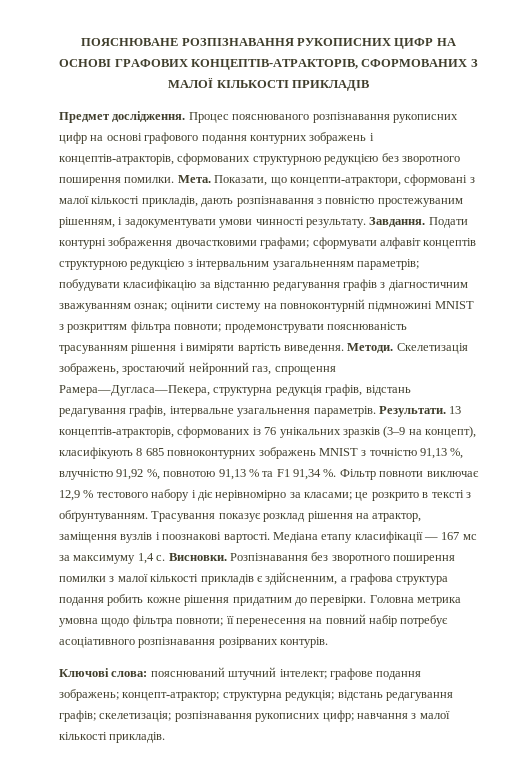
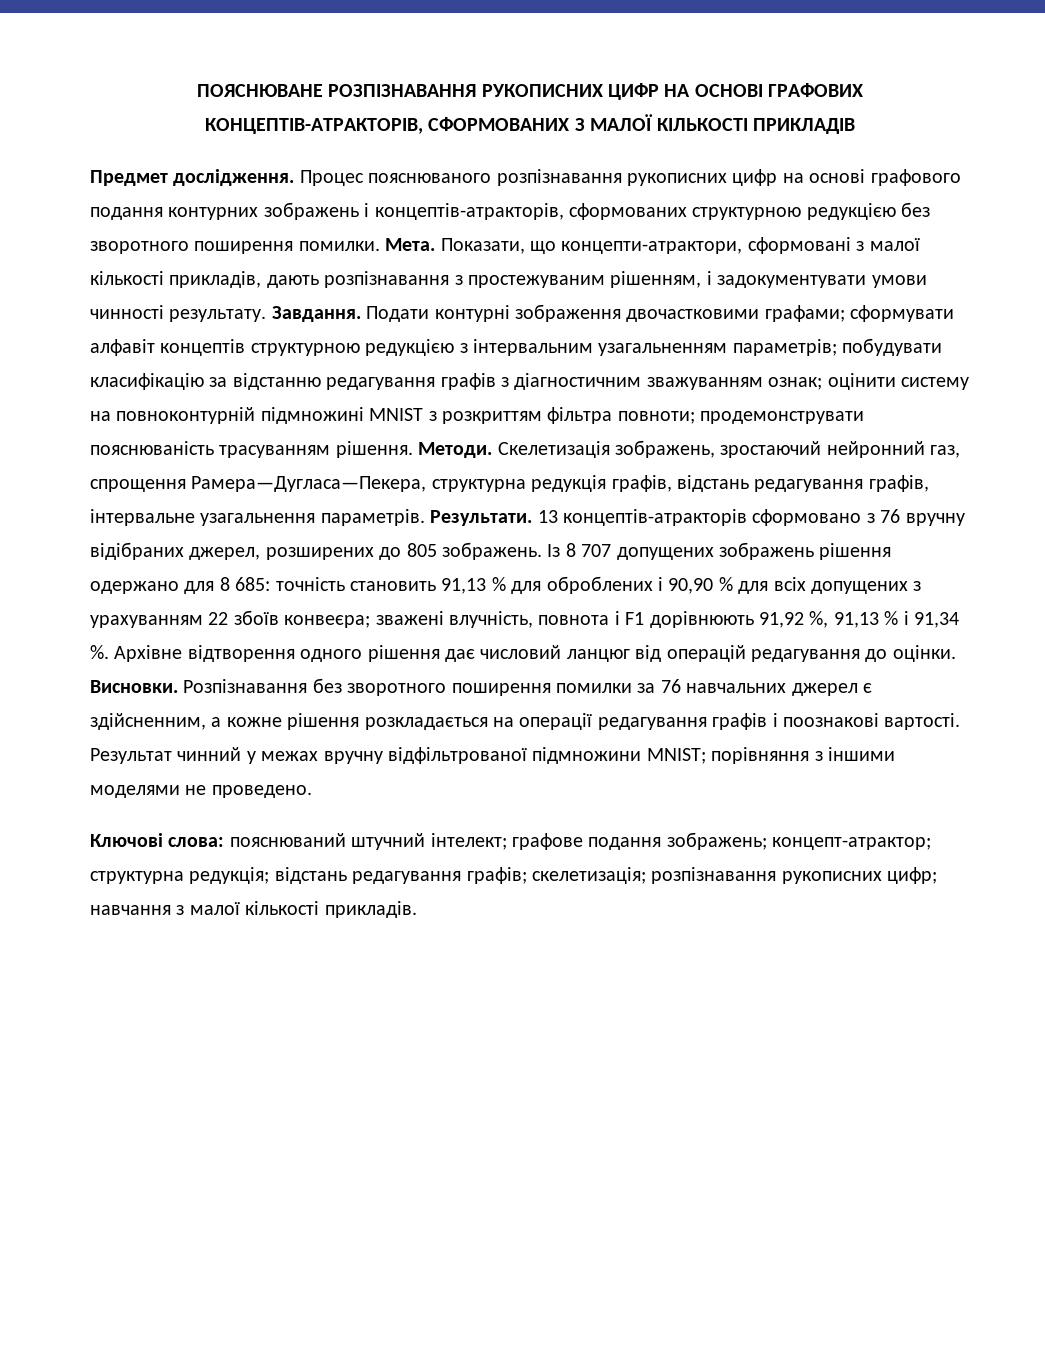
- Показати, що концепти-атрактори, сформовані з малої кількості прикладів, дають розпізнавання з повністю простежуваним рішенням, і задокументувати умови чинності результату.
+ Показати, що концепти-атрактори, сформовані з малої кількості прикладів, дають розпізнавання з простежуваним рішенням, і задокументувати умови чинності результату.
- Подати контурні зображення двочастковими графами; сформувати алфавіт концептів структурною редукцією з інтервальним узагальненням параметрів; побудувати класифікацію за відстанню редагування графів з діагностичним зважуванням ознак; оцінити систему на повноконтурній підмножині MNIST з розкриттям фільтра повноти; продемонструвати пояснюваність трасуванням рішення і виміряти вартість виведення.
+ Подати контурні зображення двочастковими графами; сформувати алфавіт концептів структурною редукцією з інтервальним узагальненням параметрів; побудувати класифікацію за відстанню редагування графів з діагностичним зважуванням ознак; оцінити систему на повноконтурній підмножині MNIST з розкриттям фільтра повноти; продемонструвати пояснюваність трасуванням рішення.
- 13 концептів-атракторів, сформованих із 76 унікальних зразків (3–9 на концепт), класифікують 8 685 повноконтурних зображень MNIST з точністю 91,13 %, влучністю 91,92 %, повнотою 91,13 % та F1 91,34 %. Фільтр повноти виключає 12,9 % тестового набору і діє нерівномірно за класами; це розкрито в тексті з обґрунтуванням. Трасування показує розклад рішення на атрактор, заміщення вузлів і поознакові вартості. Медіана етапу класифікації — 167 мс за максимуму 1,4 с.
+ 13 концептів-атракторів сформовано з 76 вручну відібраних джерел, розширених до 805 зображень. Із 8 707 допущених зображень рішення одержано для 8 685: точність становить 91,13 % для оброблених і 90,90 % для всіх допущених з урахуванням 22 збоїв конвеєра; зважені влучність, повнота і F1 дорівнюють 91,92 %, 91,13 % і 91,34 %. Архівне відтворення одного рішення дає числовий ланцюг від операцій редагування до оцінки.
- Розпізнавання без зворотного поширення помилки з малої кількості прикладів є здійсненним, а графова структура подання робить кожне рішення придатним до перевірки. Головна метрика умовна щодо фільтра повноти; її перенесення на повний набір потребує асоціативного розпізнавання розірваних контурів.
+ Розпізнавання без зворотного поширення помилки за 76 навчальних джерел є здійсненним, а кожне рішення розкладається на операції редагування графів і поознакові вартості. Результат чинний у межах вручну відфільтрованої підмножини MNIST; порівняння з іншими моделями не проведено.

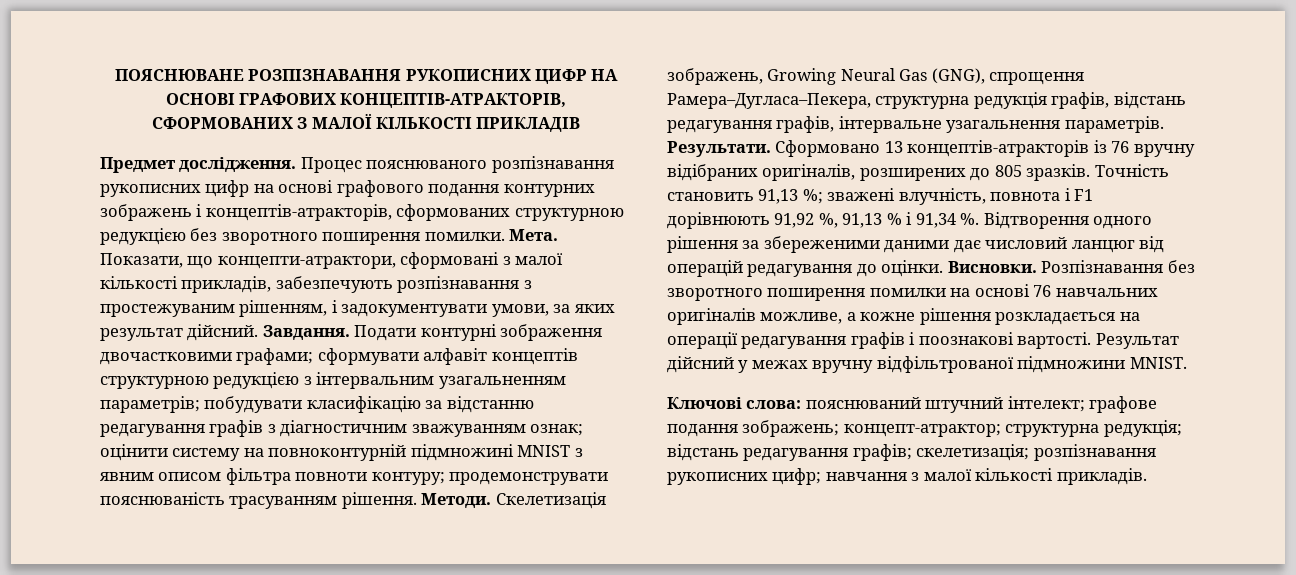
- Показати, що концепти-атрактори, сформовані з малої кількості прикладів, дають розпізнавання з простежуваним рішенням, і задокументувати умови чинності результату.
+ Показати, що концепти-атрактори, сформовані з малої кількості прикладів, забезпечують розпізнавання з простежуваним рішенням, і задокументувати умови, за яких результат дійсний.
- Подати контурні зображення двочастковими графами; сформувати алфавіт концептів структурною редукцією з інтервальним узагальненням параметрів; побудувати класифікацію за відстанню редагування графів з діагностичним зважуванням ознак; оцінити систему на повноконтурній підмножині MNIST з розкриттям фільтра повноти; продемонструвати пояснюваність трасуванням рішення.
+ Подати контурні зображення двочастковими графами; сформувати алфавіт концептів структурною редукцією з інтервальним узагальненням параметрів; побудувати класифікацію за відстанню редагування графів з діагностичним зважуванням ознак; оцінити систему на повноконтурній підмножині MNIST з явним описом фільтра повноти контуру; продемонструвати пояснюваність трасуванням рішення.
- Скелетизація зображень, зростаючий нейронний газ, спрощення Рамера—Дугласа—Пекера, структурна редукція графів, відстань редагування графів, інтервальне узагальнення параметрів.
+ Скелетизація зображень, Growing Neural Gas (GNG), спрощення Рамера–Дугласа–Пекера, структурна редукція графів, відстань редагування графів, інтервальне узагальнення параметрів.
- 13 концептів-атракторів сформовано з 76 вручну відібраних джерел, розширених до 805 зображень. Із 8 707 допущених зображень рішення одержано для 8 685: точність становить 91,13 % для оброблених і 90,90 % для всіх допущених з урахуванням 22 збоїв конвеєра; зважені влучність, повнота і F1 дорівнюють 91,92 %, 91,13 % і 91,34 %.
+ Сформовано 13 концептів-атракторів із 76 вручну відібраних оригіналів, розширених до 805 зразків. Точність становить 91,13 %; зважені влучність, повнота і F1 дорівнюють 91,92 %, 91,13 % і 91,34 %.
- Архівне відтворення одного рішення дає числовий ланцюг від операцій редагування до оцінки.
+ Відтворення одного рішення за збереженими даними дає числовий ланцюг від операцій редагування до оцінки.
- Розпізнавання без зворотного поширення помилки за 76 навчальних джерел є здійсненним, а кожне рішення розкладається на операції редагування графів і поознакові вартості.
+ Розпізнавання без зворотного поширення помилки на основі 76 навчальних оригіналів можливе, а кожне рішення розкладається на операції редагування графів і поознакові вартості.
- Результат чинний у межах вручну відфільтрованої підмножини MNIST; порівняння з іншими моделями не проведено.
+ Результат дійсний у межах вручну відфільтрованої підмножини MNIST.

